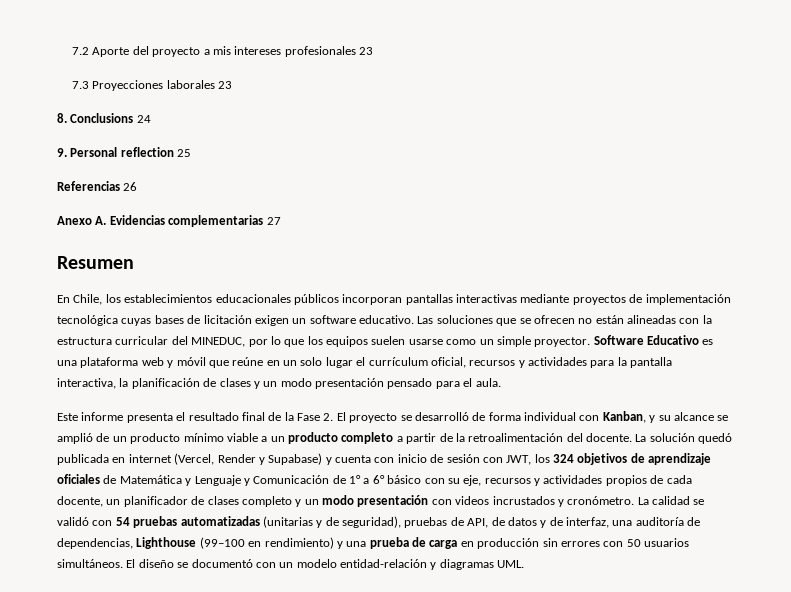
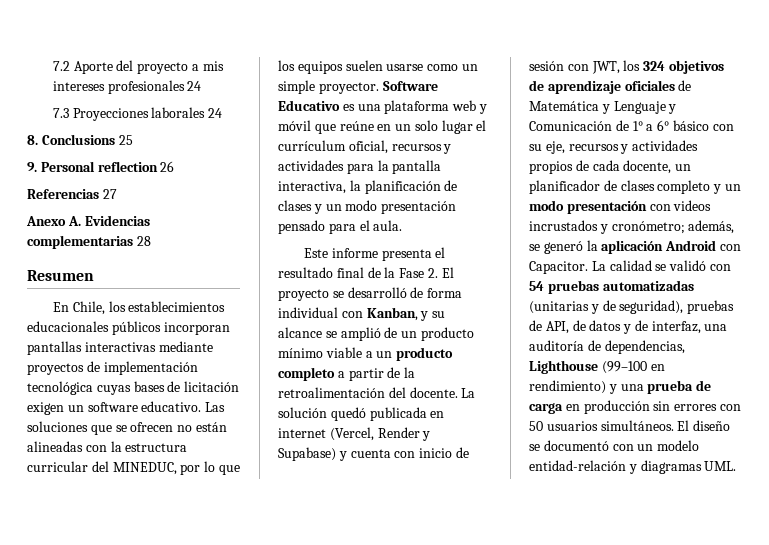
- 7.2 Aporte del proyecto a mis intereses profesionales 23
+ 7.2 Aporte del proyecto a mis intereses profesionales 24
- 7.3 Proyecciones laborales 23
+ 7.3 Proyecciones laborales 24
- 8. Conclusions 24
+ 8. Conclusions 25
- 9. Personal reflection 25
+ 9. Personal reflection 26
- Referencias 26
+ Referencias 27
- Anexo A. Evidencias complementarias 27
+ Anexo A. Evidencias complementarias 28
- La solución quedó publicada en internet (Vercel, Render y Supabase) y cuenta con inicio de sesión con JWT, los 324 objetivos de aprendizaje oficiales de Matemática y Lenguaje y Comunicación de 1° a 6° básico con su eje, recursos y actividades propios de cada docente, un planificador de clases completo y un modo presentación con videos incrustados y cronómetro.
+ La solución quedó publicada en internet (Vercel, Render y Supabase) y cuenta con inicio de sesión con JWT, los 324 objetivos de aprendizaje oficiales de Matemática y Lenguaje y Comunicación de 1° a 6° básico con su eje, recursos y actividades propios de cada docente, un planificador de clases completo y un modo presentación con videos incrustados y cronómetro; además, se generó la aplicación Android con Capacitor.

